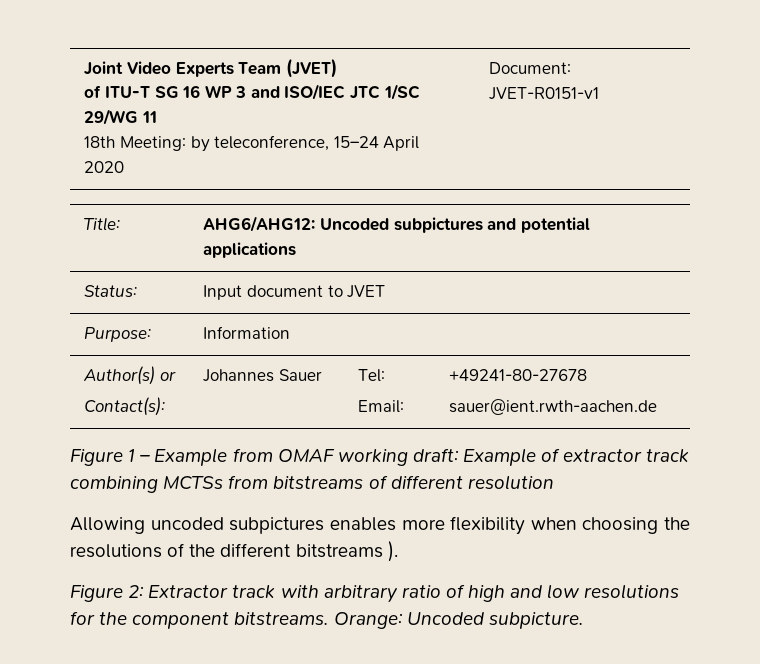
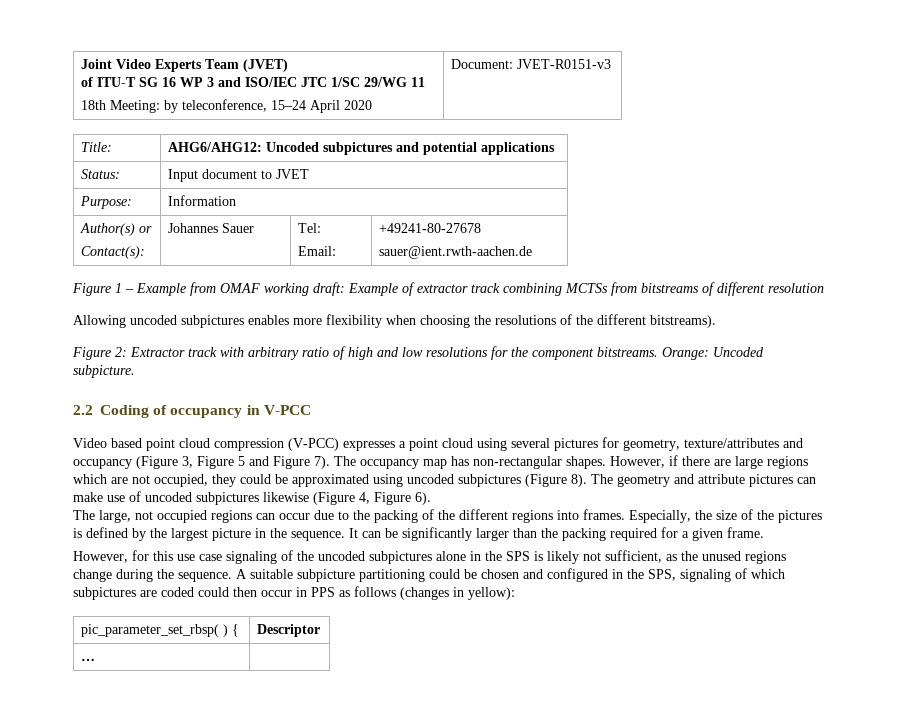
  Joint Video Experts Team (JVET)
  of ITU-T SG 16 WP 3 and ISO/IEC JTC 1/SC 29/WG 11
- 18th Meeting: by teleconference, 15–24 April 2020 | Document: JVET-R0151-v1
+ 18th Meeting: by teleconference, 15–24 April 2020 | Document: JVET-R0151-v3
- Allowing uncoded subpictures enables more flexibility when choosing the resolutions of the different bitstreams ).
+ Allowing uncoded subpictures enables more flexibility when choosing the resolutions of the different bitstreams).
+ 2.2 Coding of occupancy in V-PCC
+ Video based point cloud compression (V-PCC) expresses a point cloud using several pictures for geometry, texture/attributes and occupancy (Figure 3, Figure 5 and Figure 7). The occupancy map has non-rectangular shapes. However, if there are large regions which are not occupied, they could be approximated using uncoded subpictures (Figure 8). The geometry and attribute pictures can make use of uncoded subpictures likewise (Figure 4, Figure 6).
+ The large, not occupied regions can occur due to the packing of the different regions into frames. Especially, the size of the pictures is defined by the largest picture in the sequence. It can be significantly larger than the packing required for a given frame.
+ However, for this use case signaling of the uncoded subpictures alone in the SPS is likely not sufficient, as the unused regions change during the sequence. A suitable subpicture partitioning could be chosen and configured in the SPS, signaling of which subpictures are coded could then occur in PPS as follows (changes in yellow):
+ pic_parameter_set_rbsp( ) { | Descriptor
+ … |

